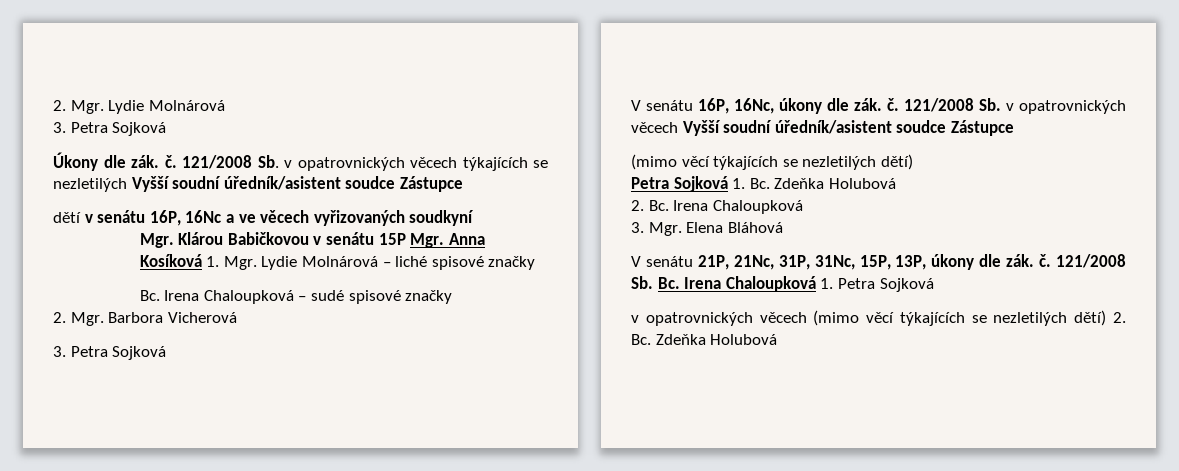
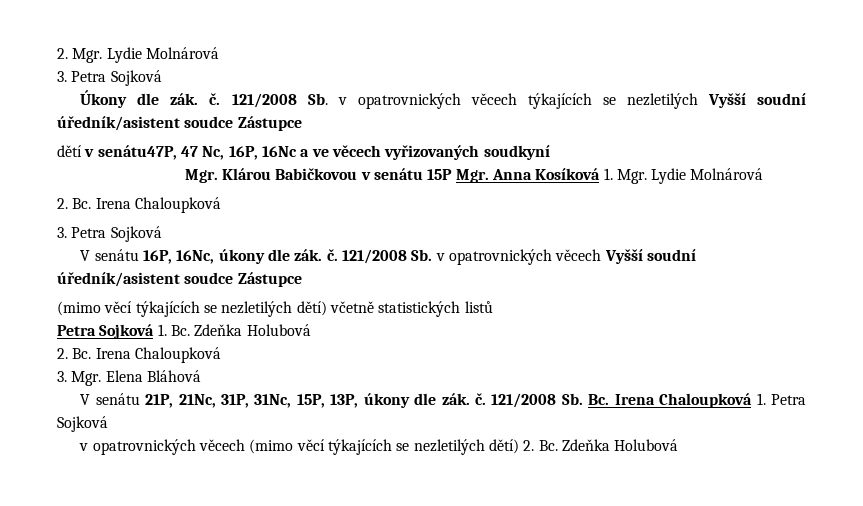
- dětí v senátu 16P, 16Nc a ve věcech vyřizovaných soudkyní
+ dětí v senátu47P, 47 Nc, 16P, 16Nc a ve věcech vyřizovaných soudkyní
- Mgr. Klárou Babičkovou v senátu 15P Mgr. Anna Kosíková 1. Mgr. Lydie Molnárová – liché spisové značky
- Bc. Irena Chaloupková – sudé spisové značky
- 2. Mgr. Barbora Vicherová
+ Mgr. Klárou Babičkovou v senátu 15P Mgr. Anna Kosíková 1. Mgr. Lydie Molnárová
+ 2. Bc. Irena Chaloupková
  121/2008 Sb. v opatrovnických věcech Vyšší soudní úředník/asistent soudce Zástupce
- (mimo věcí týkajících se nezletilých dětí)
+ (mimo věcí týkajících se nezletilých dětí) včetně statistických listů

